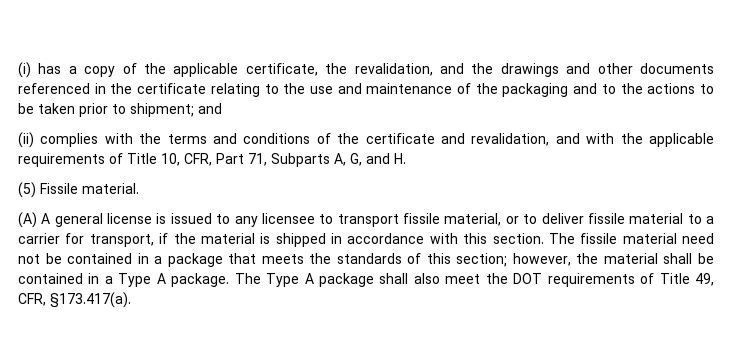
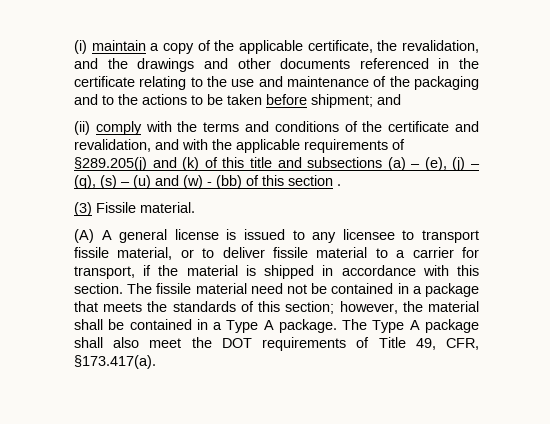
- (i) has a copy of the applicable certificate, the revalidation, and the drawings and other documents referenced in the certificate relating to the use and maintenance of the packaging and to the actions to be taken prior to shipment; and
+ (i) maintain a copy of the applicable certificate, the revalidation, and the drawings and other documents referenced in the certificate relating to the use and maintenance of the packaging and to the actions to be taken before shipment; and
- (ii) complies with the terms and conditions of the certificate and revalidation, and with the applicable requirements of Title 10, CFR, Part 71, Subparts A, G, and H.
- (5) Fissile material.
+ (ii) comply with the terms and conditions of the certificate and revalidation, and with the applicable requirements of §289.205(j) and (k) of this title and subsections (a) – (e), (j) – (q), (s) – (u) and (w) - (bb) of this section .
+ (3) Fissile material.

